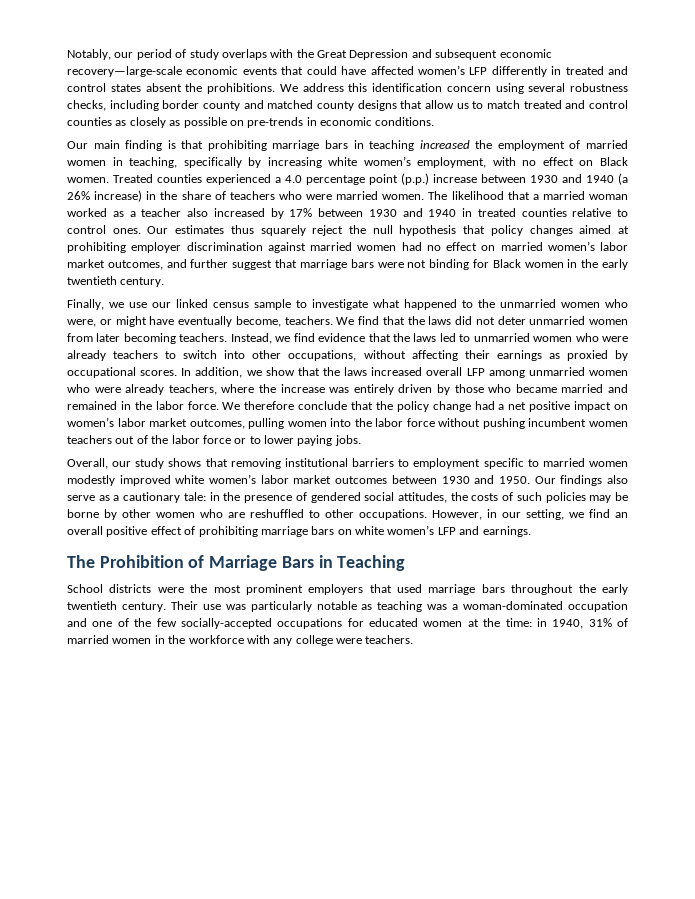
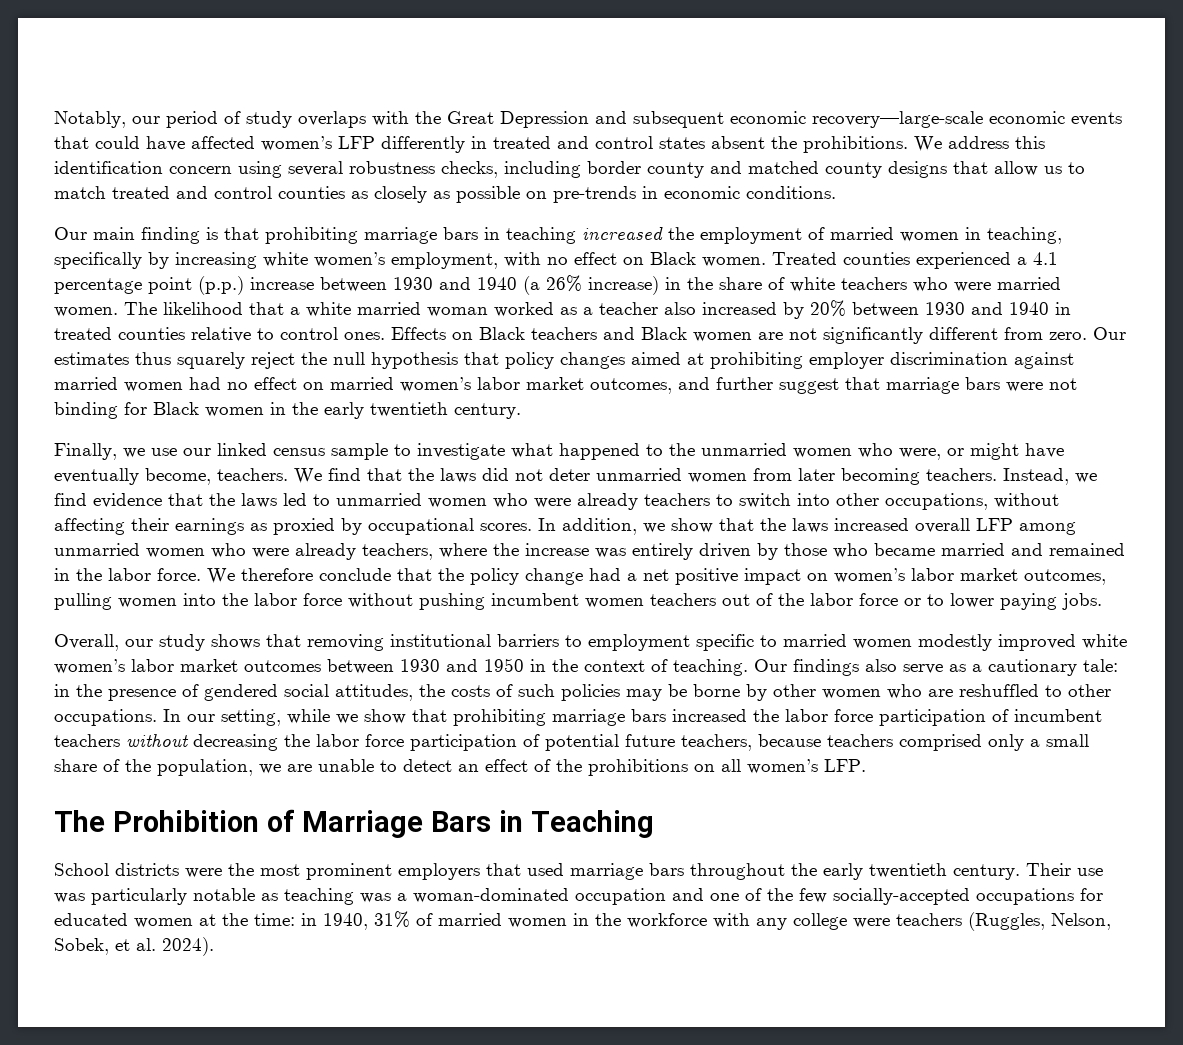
- Treated counties experienced a 4.0 percentage point (p.p.) increase between 1930 and 1940 (a 26% increase) in the share of teachers who were married women.
+ Treated counties experienced a 4.1 percentage point (p.p.) increase between 1930 and 1940 (a 26% increase) in the share of white teachers who were married women.
- The likelihood that a married woman worked as a teacher also increased by 17% between 1930 and 1940 in treated counties relative to control ones.
+ The likelihood that a white married woman worked as a teacher also increased by 20% between 1930 and 1940 in treated counties relative to control ones.
+ Effects on Black teachers and Black women are not significantly different from zero.
- Overall, our study shows that removing institutional barriers to employment specific to married women modestly improved white women’s labor market outcomes between 1930 and 1950.
+ Overall, our study shows that removing institutional barriers to employment specific to married women modestly improved white women’s labor market outcomes between 1930 and 1950 in the context of teaching.
- However, in our setting, we find an overall positive effect of prohibiting marriage bars on white women’s LFP and earnings.
+ In our setting, while we show that prohibiting marriage bars increased the labor force participation of incumbent teachers without decreasing the labor force participation of potential future teachers, because teachers comprised only a small share of the population, we are unable to detect an effect of the prohibitions on all women’s LFP.
- Their use was particularly notable as teaching was a woman-dominated occupation and one of the few socially-accepted occupations for educated women at the time: in 1940, 31% of married women in the workforce with any college were teachers.
+ Their use was particularly notable as teaching was a woman-dominated occupation and one of the few socially-accepted occupations for educated women at the time: in 1940, 31% of married women in the workforce with any college were teachers (Ruggles, Nelson, Sobek, et al. 2024).

